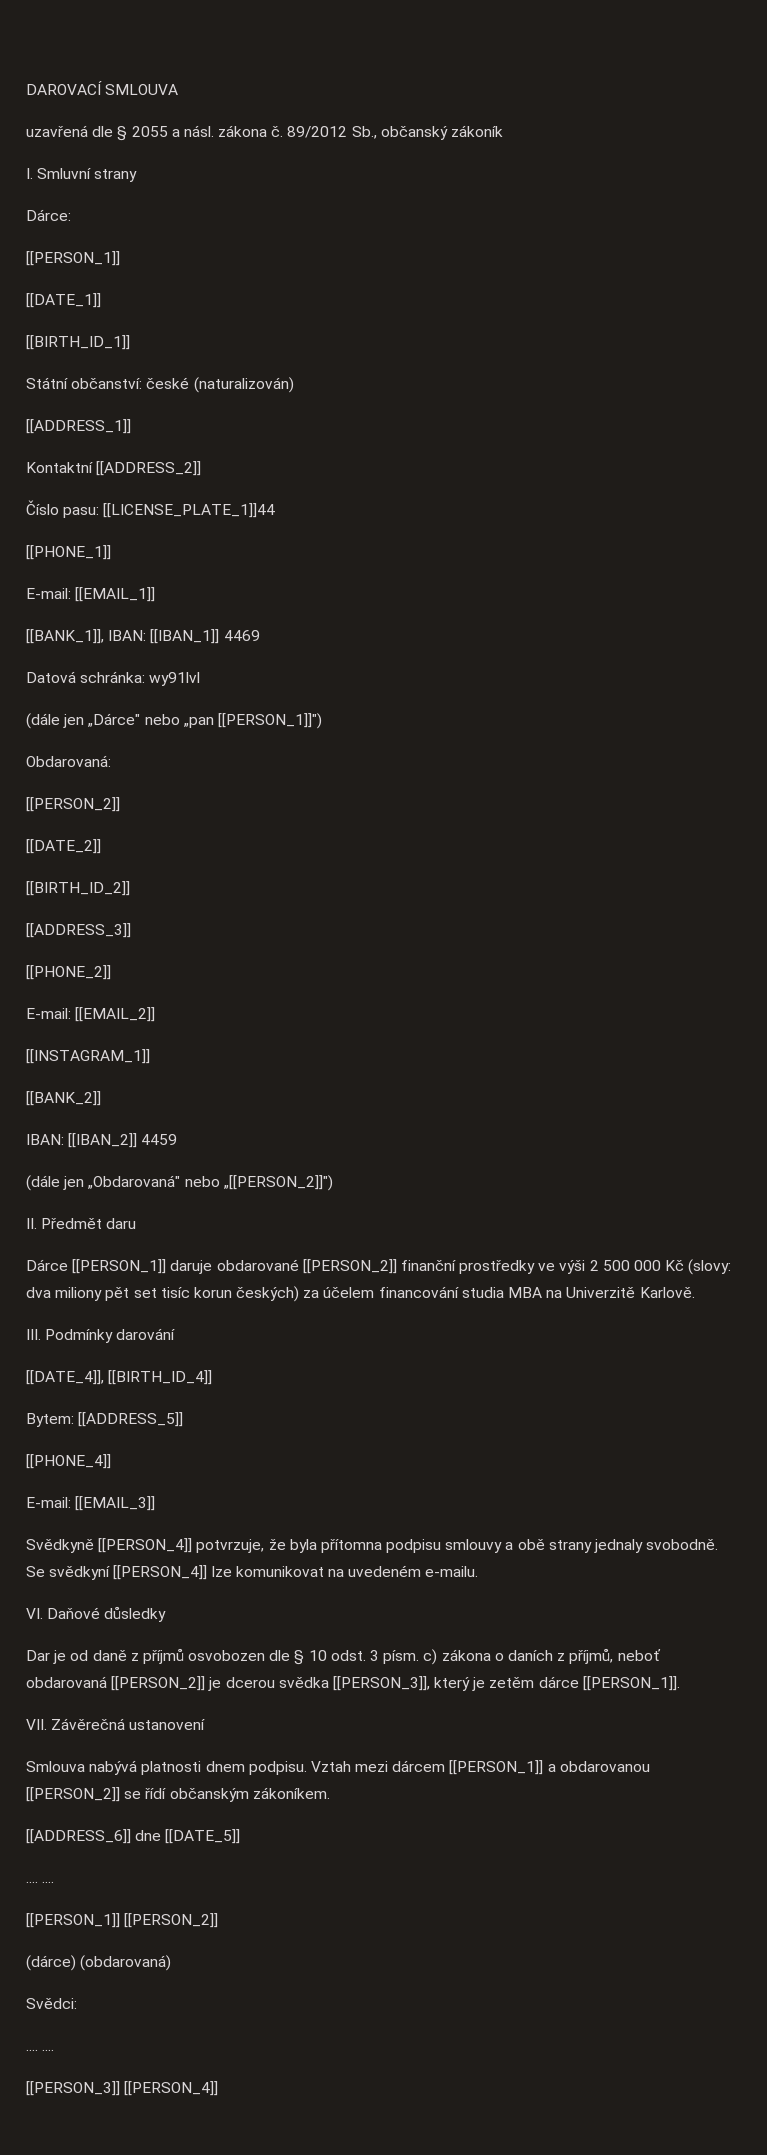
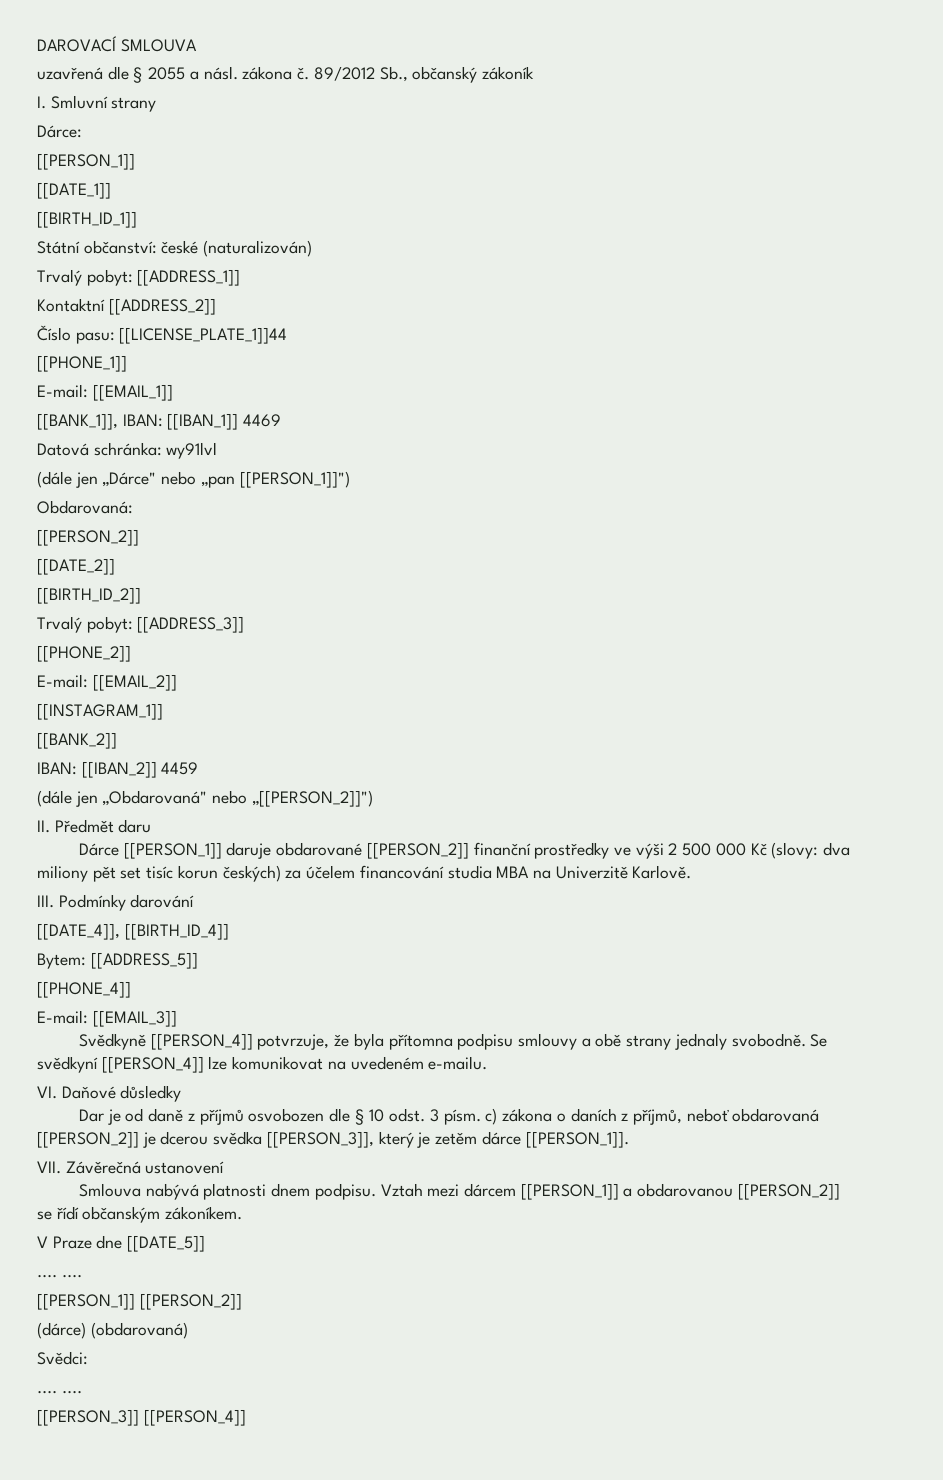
- [[ADDRESS_1]]
+ Trvalý pobyt: [[ADDRESS_1]]
- [[ADDRESS_3]]
+ Trvalý pobyt: [[ADDRESS_3]]
- [[ADDRESS_6]] dne [[DATE_5]]
+ V Praze dne [[DATE_5]]

